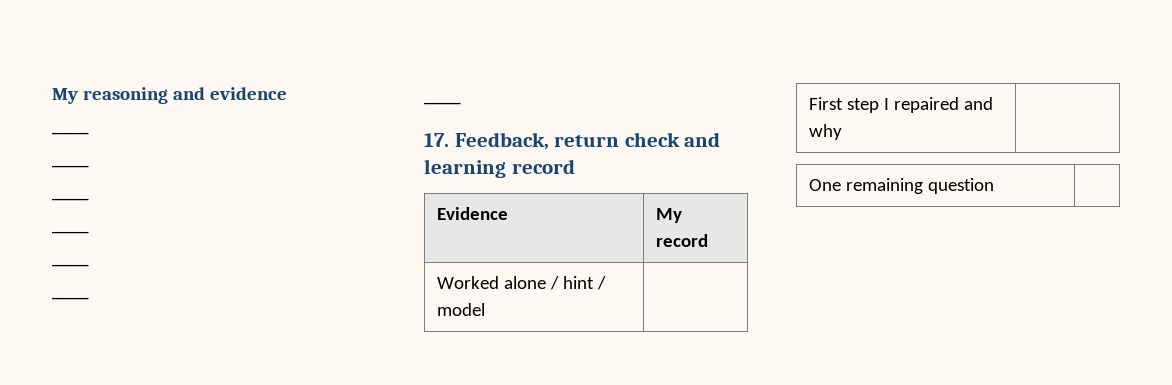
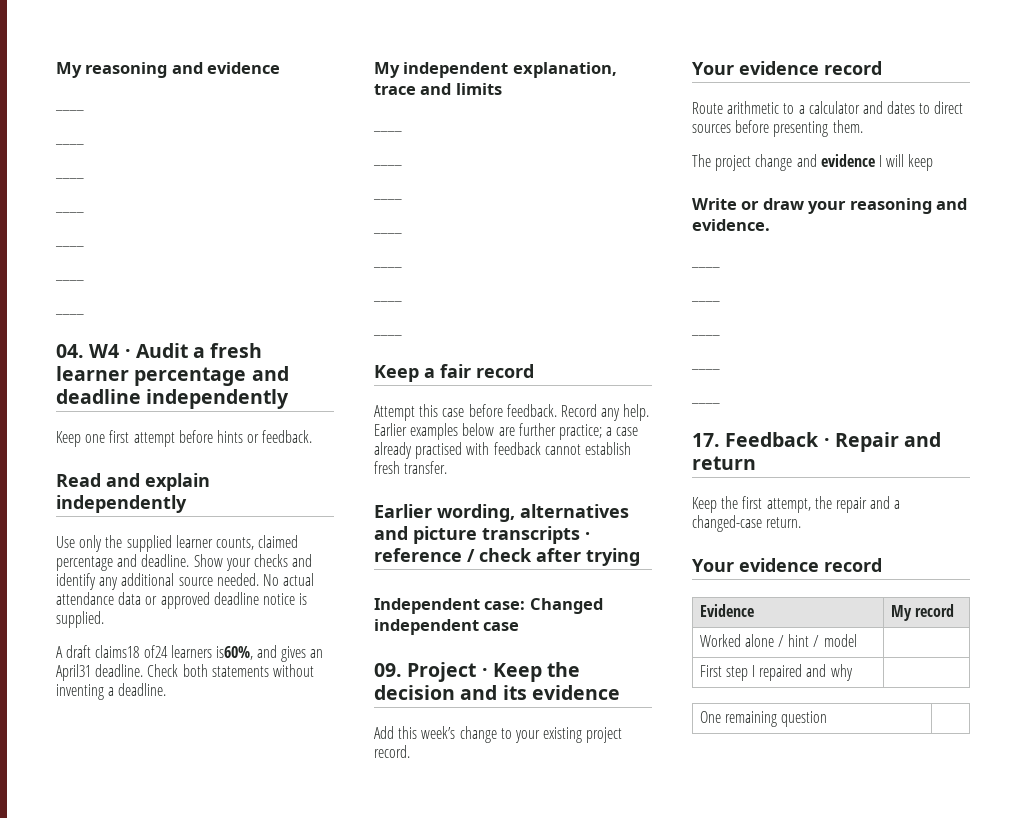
- 17. Feedback, return check and learning record
+ 04. W4 · Audit a fresh learner percentage and deadline independently
+ Keep one first attempt before hints or feedback.
+ Read and explain independently
+ Use only the supplied learner counts, claimed percentage and deadline. Show your checks and identify any additional source needed. No actual attendance data or approved deadline notice is supplied.
+ A draft claims18 of24 learners is60%, and gives an April31 deadline. Check both statements without inventing a deadline.
+ My independent explanation, trace and limits
+ ____
+ ____
+ ____
+ ____
+ ____
+ ____
+ ____
+ Keep a fair record
+ Attempt this case before feedback. Record any help. Earlier examples below are further practice; a case already practised with feedback cannot establish fresh transfer.
+ Earlier wording, alternatives and picture transcripts · reference / check after trying
+ Independent case: Changed independent case
+ 09. Project · Keep the decision and its evidence
+ Add this week’s change to your existing project record.
+ Your evidence record
+ Route arithmetic to a calculator and dates to direct sources before presenting them.
+ The project change and evidence I will keep
+ Write or draw your reasoning and evidence.
+ ____
+ ____
+ ____
+ ____
+ ____
+ 17. Feedback · Repair and return
+ Keep the first attempt, the repair and a changed-case return.
+ Your evidence record

